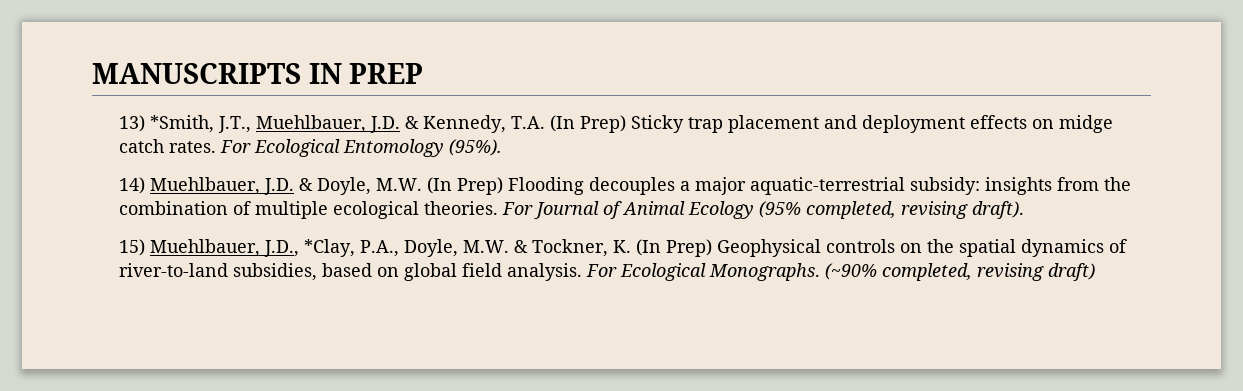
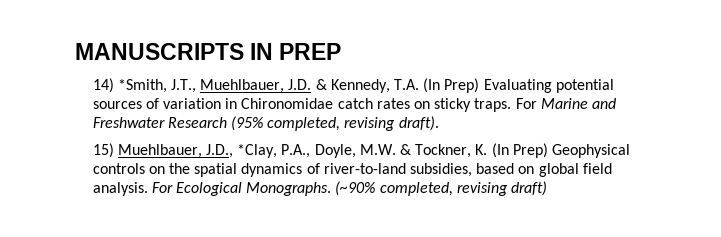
- 13) *Smith, J.T., Muehlbauer, J.D. & Kennedy, T.A. (In Prep) Sticky trap placement and deployment effects on midge catch rates. For Ecological Entomology (95%).
- 14) Muehlbauer, J.D. & Doyle, M.W. (In Prep) Flooding decouples a major aquatic-terrestrial subsidy: insights from the combination of multiple ecological theories. For Journal of Animal Ecology (95% completed, revising draft).
+ 14) *Smith, J.T., Muehlbauer, J.D. & Kennedy, T.A. (In Prep) Evaluating potential sources of variation in Chironomidae catch rates on sticky traps. For Marine and Freshwater Research (95% completed, revising draft).

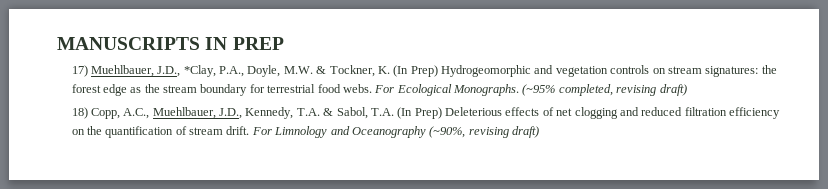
- 14) *Smith, J.T., Muehlbauer, J.D. & Kennedy, T.A. (In Prep) Evaluating potential sources of variation in Chironomidae catch rates on sticky traps. For Marine and Freshwater Research (95% completed, revising draft).
- 15) Muehlbauer, J.D., *Clay, P.A., Doyle, M.W. & Tockner, K. (In Prep) Geophysical controls on the spatial dynamics of river-to-land subsidies, based on global field analysis.
+ 17) Muehlbauer, J.D., *Clay, P.A., Doyle, M.W. & Tockner, K. (In Prep) Hydrogeomorphic and vegetation controls on stream signatures: the forest edge as the stream boundary for terrestrial food webs.
- (~90% completed, revising draft)
+ (~95% completed, revising draft)
+ 18) Copp, A.C., Muehlbauer, J.D., Kennedy, T.A. & Sabol, T.A. (In Prep) Deleterious effects of net clogging and reduced filtration efficiency on the quantification of stream drift. For Limnology and Oceanography (~90%, revising draft)

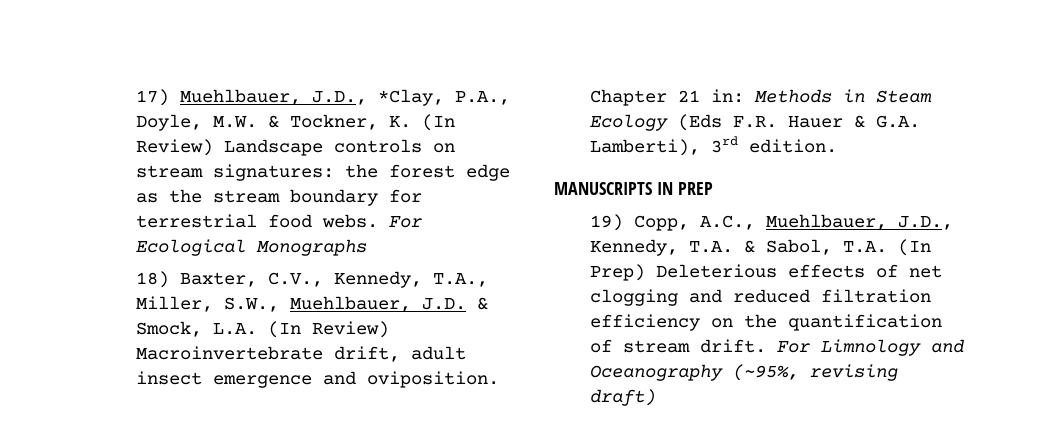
- MANUSCRIPTS IN PREP
- 17) Muehlbauer, J.D., *Clay, P.A., Doyle, M.W. & Tockner, K. (In Prep) Hydrogeomorphic and vegetation controls on stream signatures: the forest edge as the stream boundary for terrestrial food webs.
+ 17) Muehlbauer, J.D., *Clay, P.A., Doyle, M.W. & Tockner, K. (In Review) Landscape controls on stream signatures: the forest edge as the stream boundary for terrestrial food webs.
- For Ecological Monographs. (~95% completed, revising draft)
- 18) Copp, A.C., Muehlbauer, J.D., Kennedy, T.A. & Sabol, T.A. (In Prep) Deleterious effects of net clogging and reduced filtration efficiency on the quantification of stream drift.
+ For Ecological Monographs
+ 18) Baxter, C.V., Kennedy, T.A., Miller, S.W., Muehlbauer, J.D. & Smock, L.A. (In Review) Macroinvertebrate drift, adult insect emergence and oviposition. Chapter 21 in: Methods in Steam Ecology (Eds F.R. Hauer & G.A. Lamberti), 3rd edition.
+ MANUSCRIPTS IN PREP
+ 19) Copp, A.C., Muehlbauer, J.D., Kennedy, T.A. & Sabol, T.A. (In Prep) Deleterious effects of net clogging and reduced filtration efficiency on the quantification of stream drift.
- For Limnology and Oceanography (~90%, revising draft)
+ For Limnology and Oceanography (~95%, revising draft)

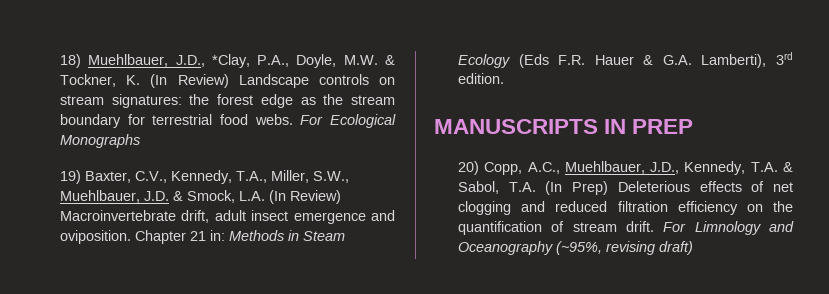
- 17) Muehlbauer, J.D., *Clay, P.A., Doyle, M.W. & Tockner, K. (In Review) Landscape controls on stream signatures: the forest edge as the stream boundary for terrestrial food webs.
+ 18) Muehlbauer, J.D., *Clay, P.A., Doyle, M.W. & Tockner, K. (In Review) Landscape controls on stream signatures: the forest edge as the stream boundary for terrestrial food webs.
- 18) Baxter, C.V., Kennedy, T.A., Miller, S.W., Muehlbauer, J.D. & Smock, L.A. (In Review) Macroinvertebrate drift, adult insect emergence and oviposition.
+ 19) Baxter, C.V., Kennedy, T.A., Miller, S.W., Muehlbauer, J.D. & Smock, L.A. (In Review) Macroinvertebrate drift, adult insect emergence and oviposition.
- 19) Copp, A.C., Muehlbauer, J.D., Kennedy, T.A. & Sabol, T.A. (In Prep) Deleterious effects of net clogging and reduced filtration efficiency on the quantification of stream drift.
+ 20) Copp, A.C., Muehlbauer, J.D., Kennedy, T.A. & Sabol, T.A. (In Prep) Deleterious effects of net clogging and reduced filtration efficiency on the quantification of stream drift.

